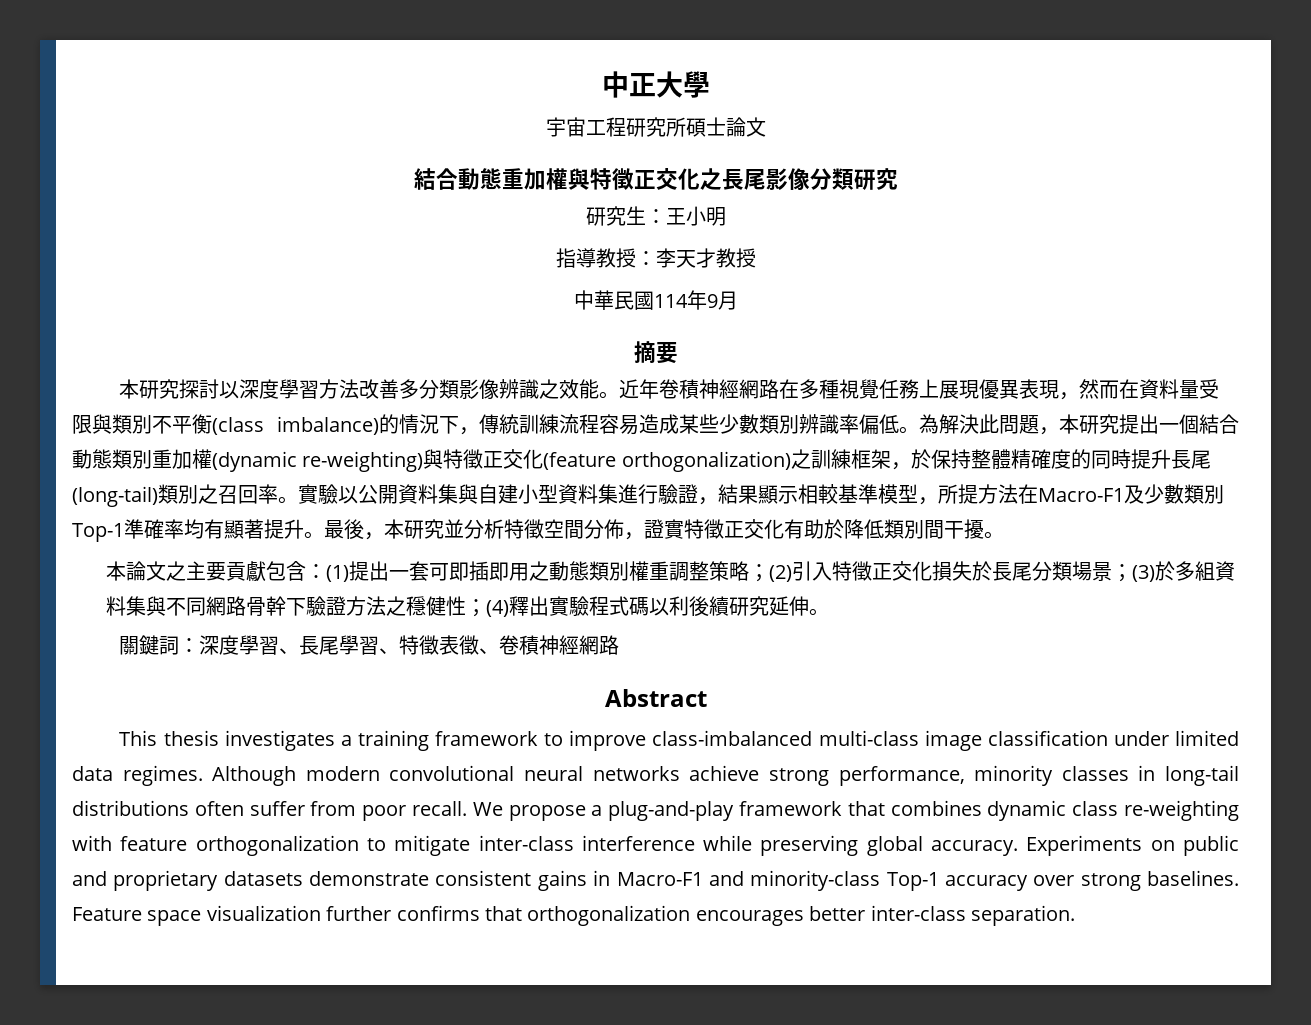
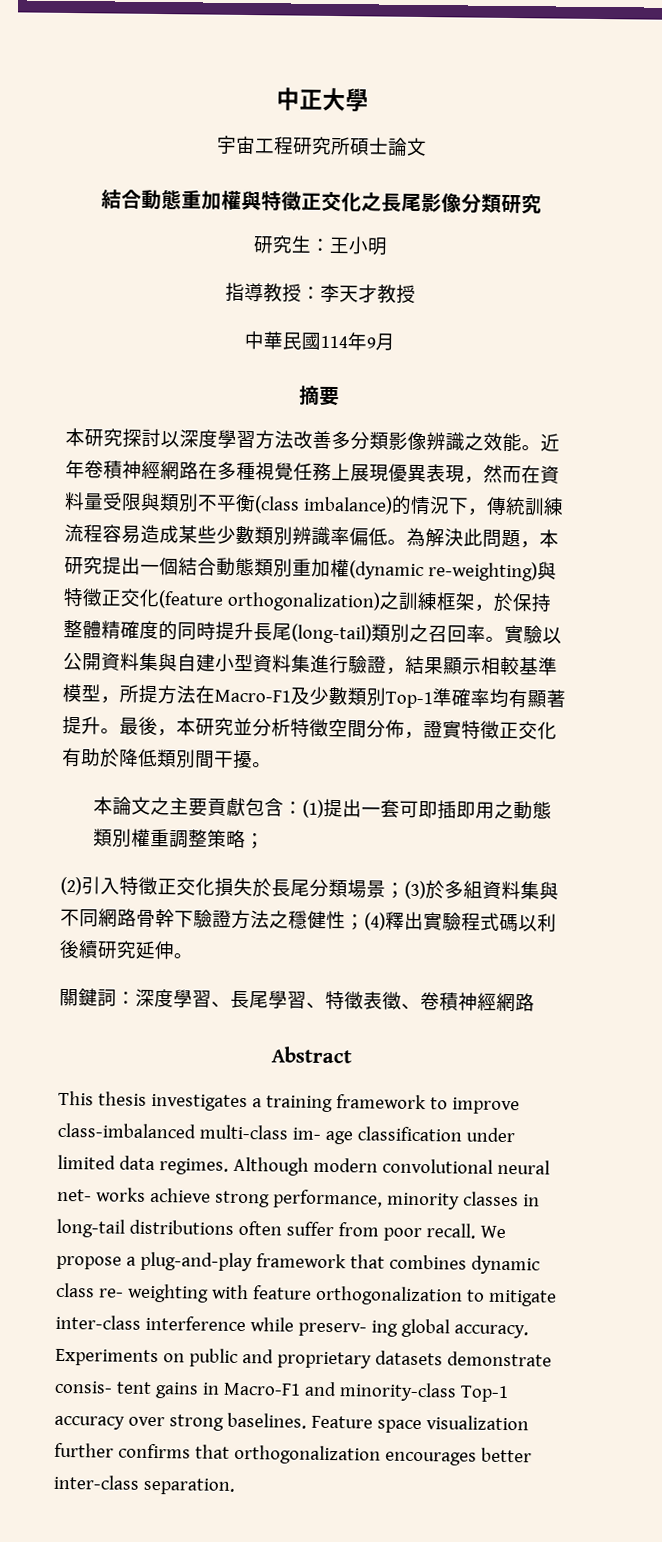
- 本論文之主要貢獻包含：(1)提出一套可即插即用之動態類別權重調整策略；(2)引入特徵正交化損失於長尾分類場景；(3)於多組資料集與不同網路骨幹下驗證方法之穩健性；(4)釋出實驗程式碼以利後續研究延伸。
+ 本論文之主要貢獻包含：(1)提出一套可即插即用之動態類別權重調整策略；
+ (2)引入特徵正交化損失於長尾分類場景；(3)於多組資料集與不同網路骨幹下驗證方法之穩健性；(4)釋出實驗程式碼以利後續研究延伸。
- This thesis investigates a training framework to improve class-imbalanced multi-class image classification under limited data regimes.
+ This thesis investigates a training framework to improve class-imbalanced multi-class im- age classification under limited data regimes.
- Although modern convolutional neural networks achieve strong performance, minority classes in long-tail distributions often suffer from poor recall.
+ Although modern convolutional neural net- works achieve strong performance, minority classes in long-tail distributions often suffer from poor recall.
- We propose a plug-and-play framework that combines dynamic class re-weighting with feature orthogonalization to mitigate inter-class interference while preserving global accuracy.
+ We propose a plug-and-play framework that combines dynamic class re- weighting with feature orthogonalization to mitigate inter-class interference while preserv- ing global accuracy.
- Experiments on public and proprietary datasets demonstrate consistent gains in Macro-F1 and minority-class Top-1 accuracy over strong baselines.
+ Experiments on public and proprietary datasets demonstrate consis- tent gains in Macro-F1 and minority-class Top-1 accuracy over strong baselines.

